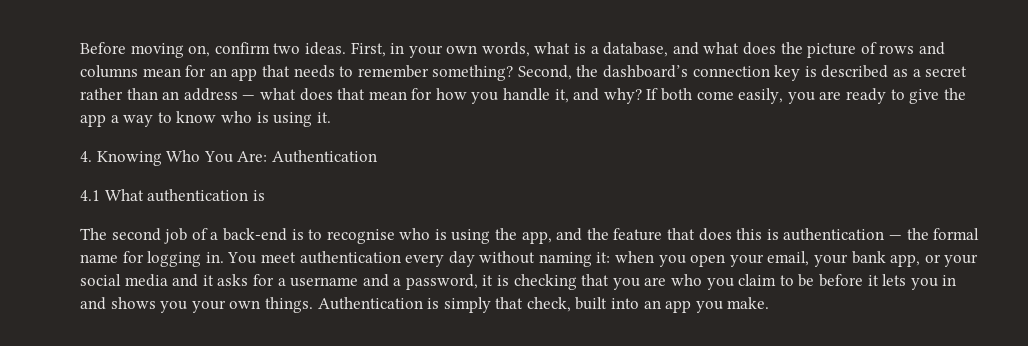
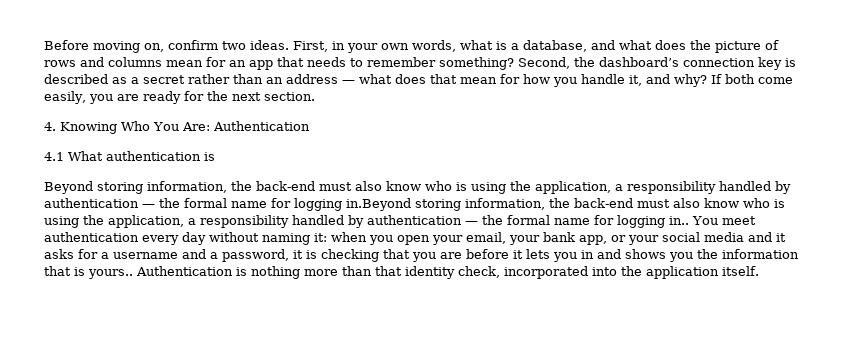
- If both come easily, you are ready to give the app a way to know who is using it.
+ If both come easily, you are ready for the next section.
- The second job of a back-end is to recognise who is using the app, and the feature that does this is authentication — the formal name for logging in.
+ Beyond storing information, the back-end must also know who is using the application, a responsibility handled by authentication — the formal name for logging in.Beyond storing information, the back-end must also know who is using the application, a responsibility handled by authentication — the formal name for logging in..
- You meet authentication every day without naming it: when you open your email, your bank app, or your social media and it asks for a username and a password, it is checking that you are who you claim to be before it lets you in and shows you your own things. Authentication is simply that check, built into an app you make.
+ You meet authentication every day without naming it: when you open your email, your bank app, or your social media and it asks for a username and a password, it is checking that you are before it lets you in and shows you the information that is yours.. Authentication is nothing more than that identity check, incorporated into the application itself.

